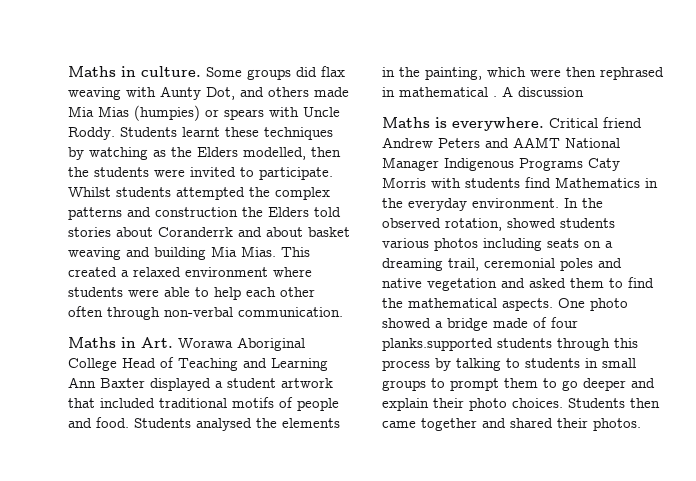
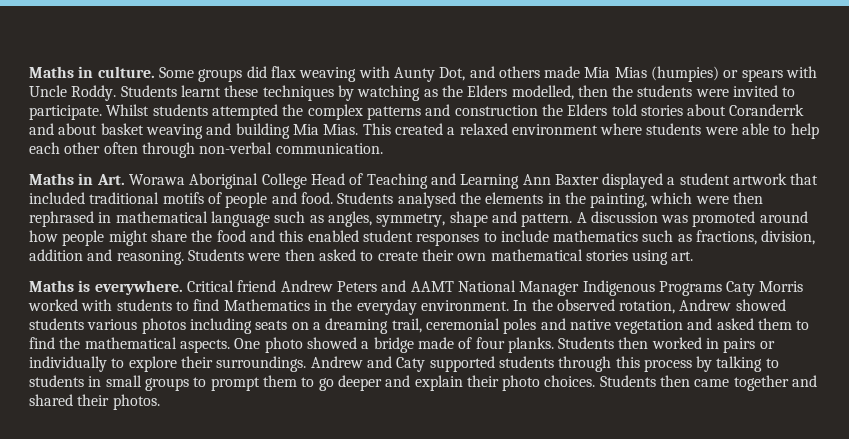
- Students analysed the elements in the painting, which were then rephrased in mathematical . A discussion
+ Students analysed the elements in the painting, which were then rephrased in mathematical language such as angles, symmetry, shape and pattern. A discussion was promoted around how people might share the food and this enabled student responses to include mathematics such as fractions, division, addition and reasoning. Students were then asked to create their own mathematical stories using art.
- Critical friend Andrew Peters and AAMT National Manager Indigenous Programs Caty Morris with students find Mathematics in the everyday environment.
+ Critical friend Andrew Peters and AAMT National Manager Indigenous Programs Caty Morris worked with students to find Mathematics in the everyday environment.
- In the observed rotation, showed students various photos including seats on a dreaming trail, ceremonial poles and native vegetation and asked them to find the mathematical aspects.
+ In the observed rotation, Andrew showed students various photos including seats on a dreaming trail, ceremonial poles and native vegetation and asked them to find the mathematical aspects.
- One photo showed a bridge made of four planks.supported students through this process by talking to students in small groups to prompt them to go deeper and explain their photo choices.
+ One photo showed a bridge made of four planks. Students then worked in pairs or individually to explore their surroundings. Andrew and Caty supported students through this process by talking to students in small groups to prompt them to go deeper and explain their photo choices.

